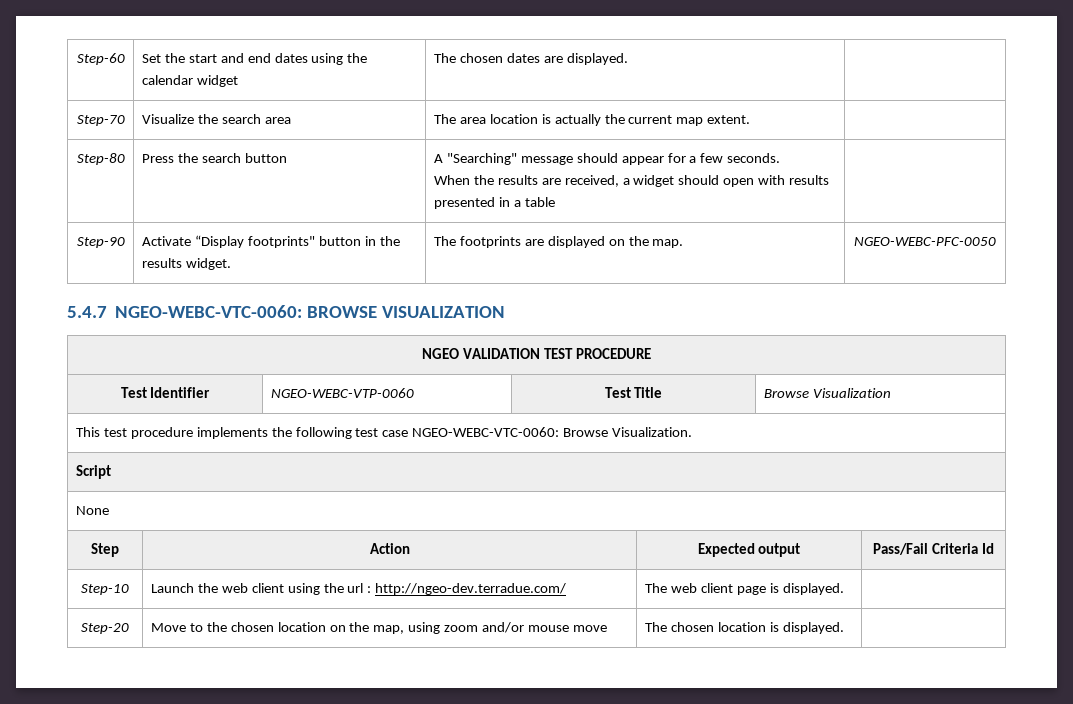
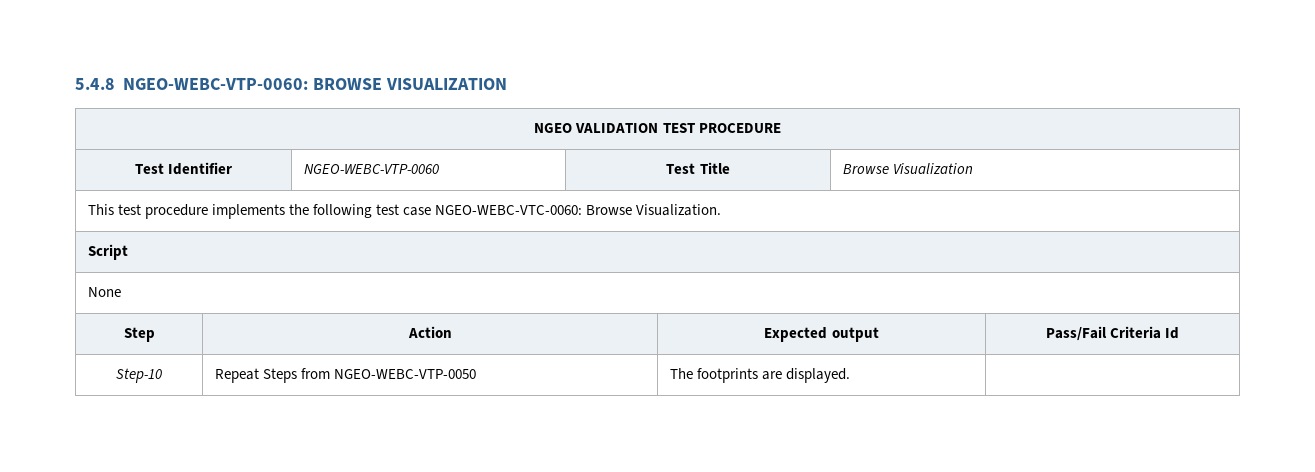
- Step-60 | Set the start and end dates using the calendar widget | The chosen dates are displayed. |
- Step-70 | Visualize the search area | The area location is actually the current map extent. |
- Step-80 | Press the search button | A "Searching" message should appear for a few seconds.
- When the results are received, a widget should open with results presented in a table |
- Step-90 | Activate “Display footprints" button in the results widget. | The footprints are displayed on the map. | NGEO-WEBC-PFC-0050
- 5.4.7 NGEO-WEBC-VTC-0060: BROWSE VISUALIZATION
+ 5.4.8 NGEO-WEBC-VTP-0060: BROWSE VISUALIZATION
- Step-10 | Launch the web client using the url : http://ngeo-dev.terradue.com/ | The web client page is displayed. |
- Step-20 | Move to the chosen location on the map, using zoom and/or mouse move | The chosen location is displayed. |
+ Step-10 | Repeat Steps from NGEO-WEBC-VTP-0050 | The footprints are displayed. |

